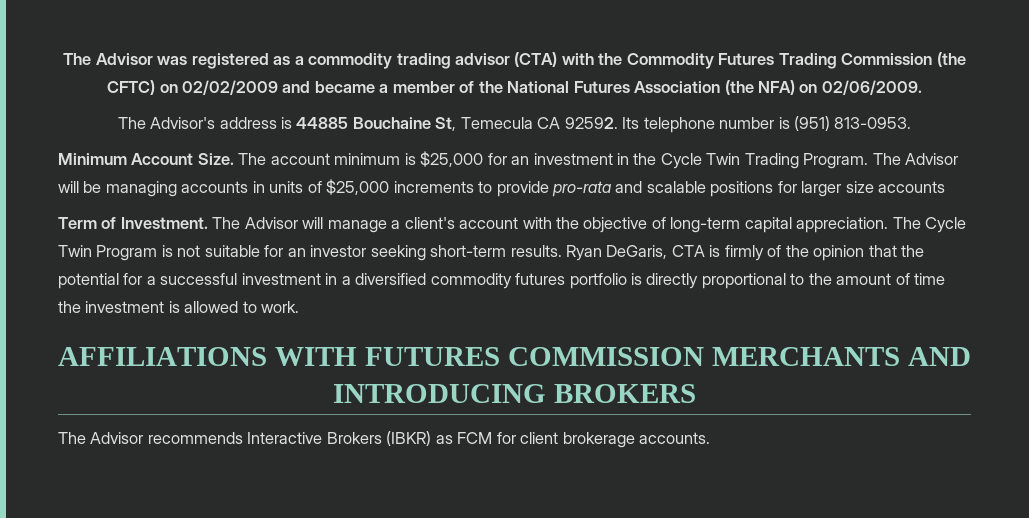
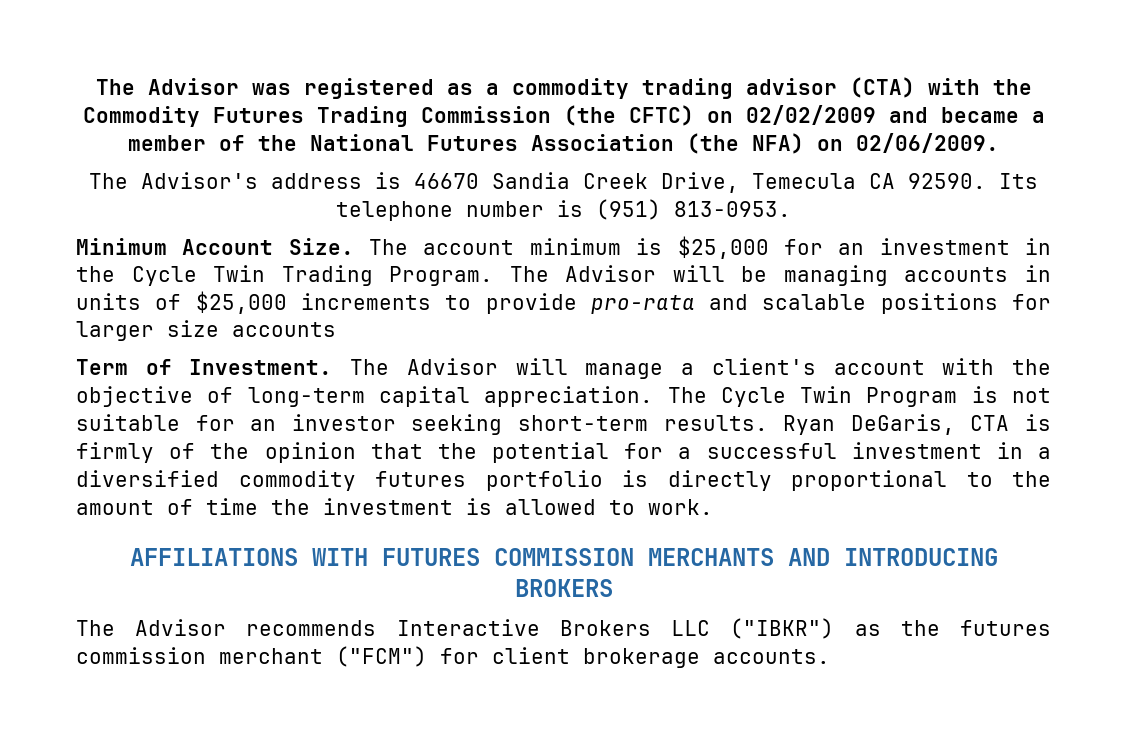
- The Advisor's address is 44885 Bouchaine St, Temecula CA 92592.
+ The Advisor's address is 46670 Sandia Creek Drive, Temecula CA 92590.
- The Advisor recommends Interactive Brokers (IBKR) as FCM for client brokerage accounts.
+ The Advisor recommends Interactive Brokers LLC ("IBKR") as the futures commission merchant ("FCM") for client brokerage accounts.

